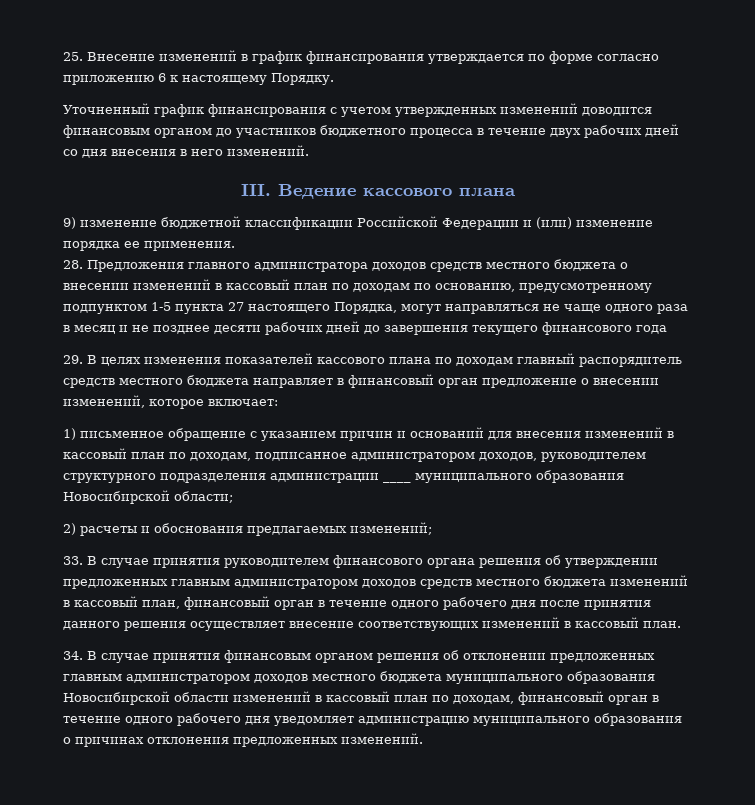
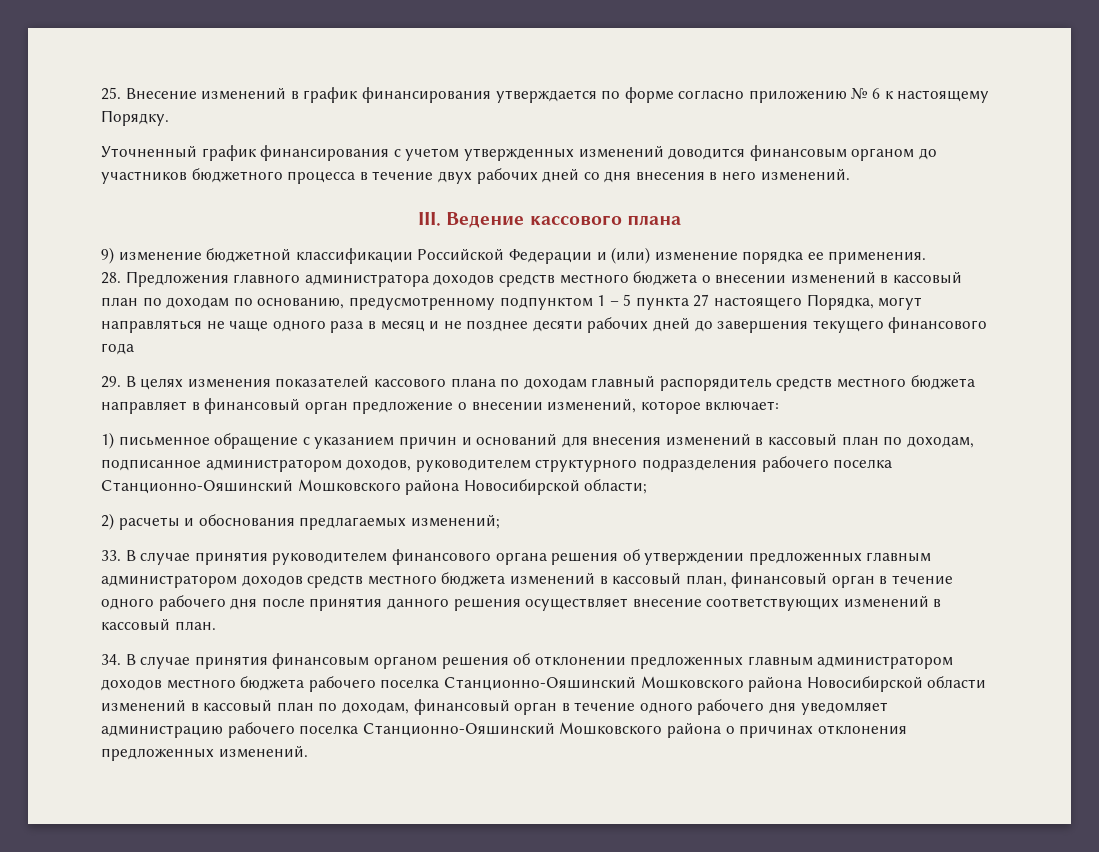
- 25. Внесение изменений в график финансирования утверждается по форме согласно приложению 6 к настоящему Порядку.
+ 25. Внесение изменений в график финансирования утверждается по форме согласно приложению № 6 к настоящему Порядку.
- 28. Предложения главного администратора доходов средств местного бюджета о внесении изменений в кассовый план по доходам по основанию, предусмотренному подпунктом 1-5 пункта 27 настоящего Порядка, могут направляться не чаще одного раза в месяц и не позднее десяти рабочих дней до завершения текущего финансового года
+ 28. Предложения главного администратора доходов средств местного бюджета о внесении изменений в кассовый план по доходам по основанию, предусмотренному подпунктом 1 – 5 пункта 27 настоящего Порядка, могут направляться не чаще одного раза в месяц и не позднее десяти рабочих дней до завершения текущего финансового года
- 1) письменное обращение с указанием причин и оснований для внесения изменений в кассовый план по доходам, подписанное администратором доходов, руководителем структурного подразделения администрации ____ муниципального образования Новосибирской области;
+ 1) письменное обращение с указанием причин и оснований для внесения изменений в кассовый план по доходам, подписанное администратором доходов, руководителем структурного подразделения рабочего поселка Станционно-Ояшинский Мошковского района Новосибирской области;
- 34. В случае принятия финансовым органом решения об отклонении предложенных главным администратором доходов местного бюджета муниципального образования Новосибирской области изменений в кассовый план по доходам, финансовый орган в течение одного рабочего дня уведомляет администрацию муниципального образования о причинах отклонения предложенных изменений.
+ 34. В случае принятия финансовым органом решения об отклонении предложенных главным администратором доходов местного бюджета рабочего поселка Станционно-Ояшинский Мошковского района Новосибирской области изменений в кассовый план по доходам, финансовый орган в течение одного рабочего дня уведомляет администрацию рабочего поселка Станционно-Ояшинский Мошковского района о причинах отклонения предложенных изменений.

